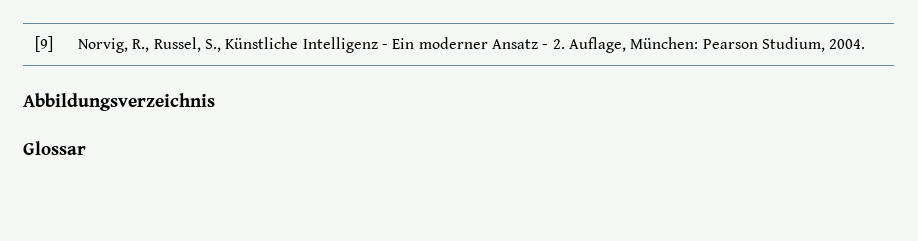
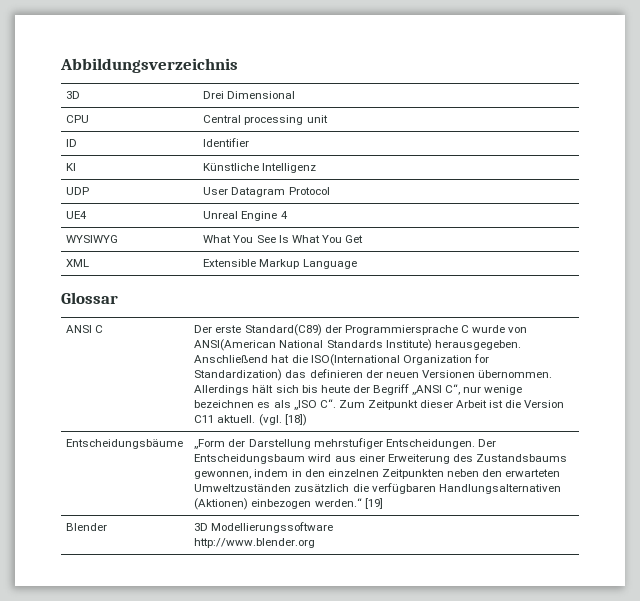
- [9] | Norvig, R., Russel, S., Künstliche Intelligenz - Ein moderner Ansatz - 2. Auflage, München: Pearson Studium, 2004.
  Abbildungsverzeichnis
+ 3D | Drei Dimensional
+ CPU | Central processing unit
+ ID | Identifier
+ KI | Künstliche Intelligenz
+ UDP | User Datagram Protocol
+ UE4 | Unreal Engine 4
+ WYSIWYG | What You See Is What You Get
+ XML | Extensible Markup Language
  Glossar
+ ANSI C | Der erste Standard(C89) der Programmiersprache C wurde von ANSI(American National Standards Institute) herausgegeben. Anschließend hat die ISO(International Organization for Standardization) das definieren der neuen Versionen übernommen. Allerdings hält sich bis heute der Begriff „ANSI C“, nur wenige bezeichnen es als „ISO C“. Zum Zeitpunkt dieser Arbeit ist die Version C11 aktuell. (vgl. [18])
+ Entscheidungsbäume | „Form der Darstellung mehrstufiger Entscheidungen. Der Entscheidungsbaum wird aus einer Erweiterung des Zustandsbaums gewonnen, indem in den einzelnen Zeitpunkten neben den erwarteten Umweltzuständen zusätzlich die verfügbaren Handlungsalternativen (Aktionen) einbezogen werden.“ [19]
+ Blender | 3D Modellierungssoftware
+ http://www.blender.org

